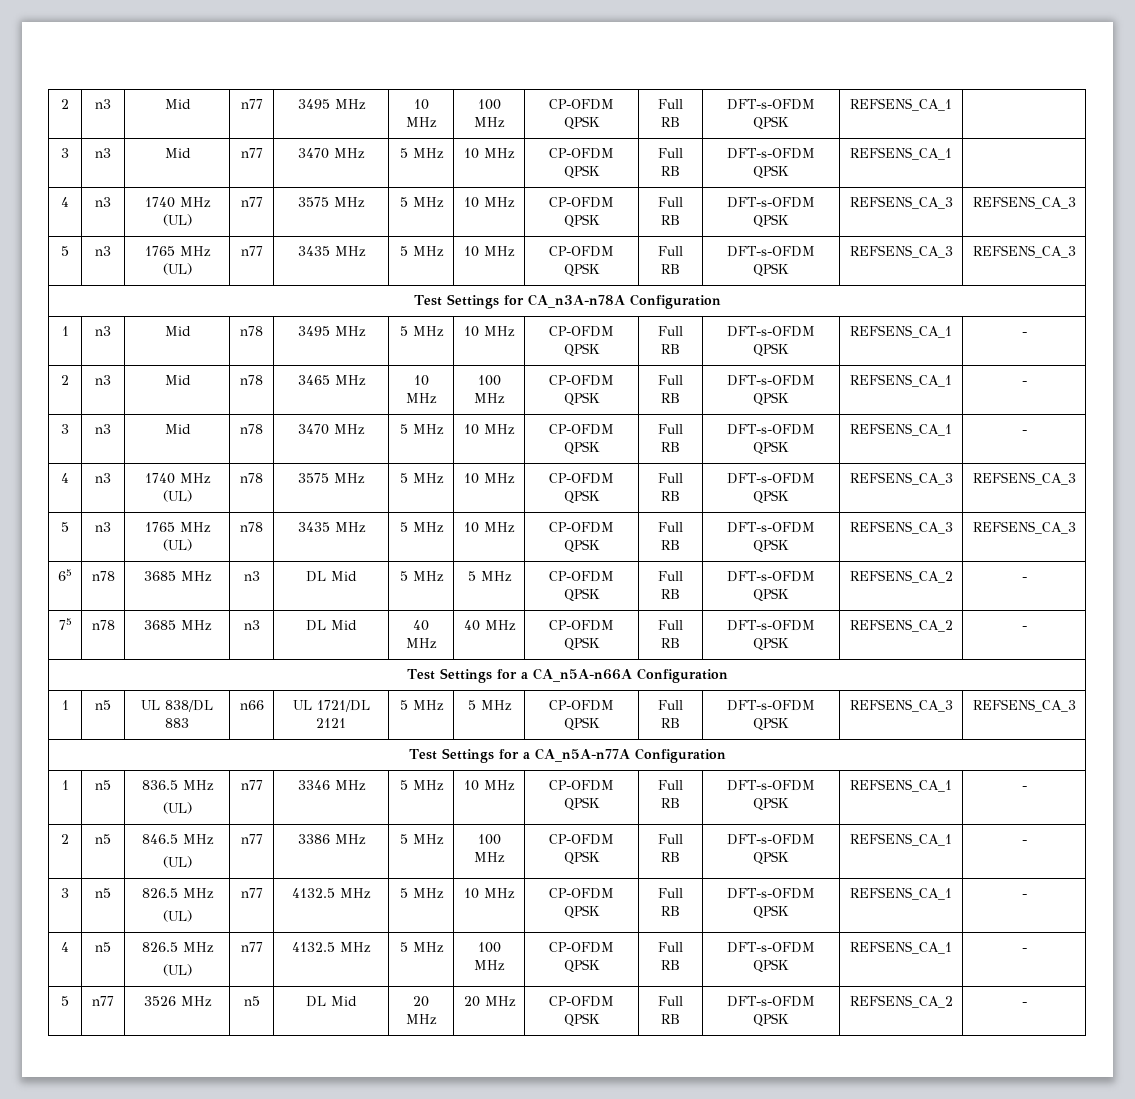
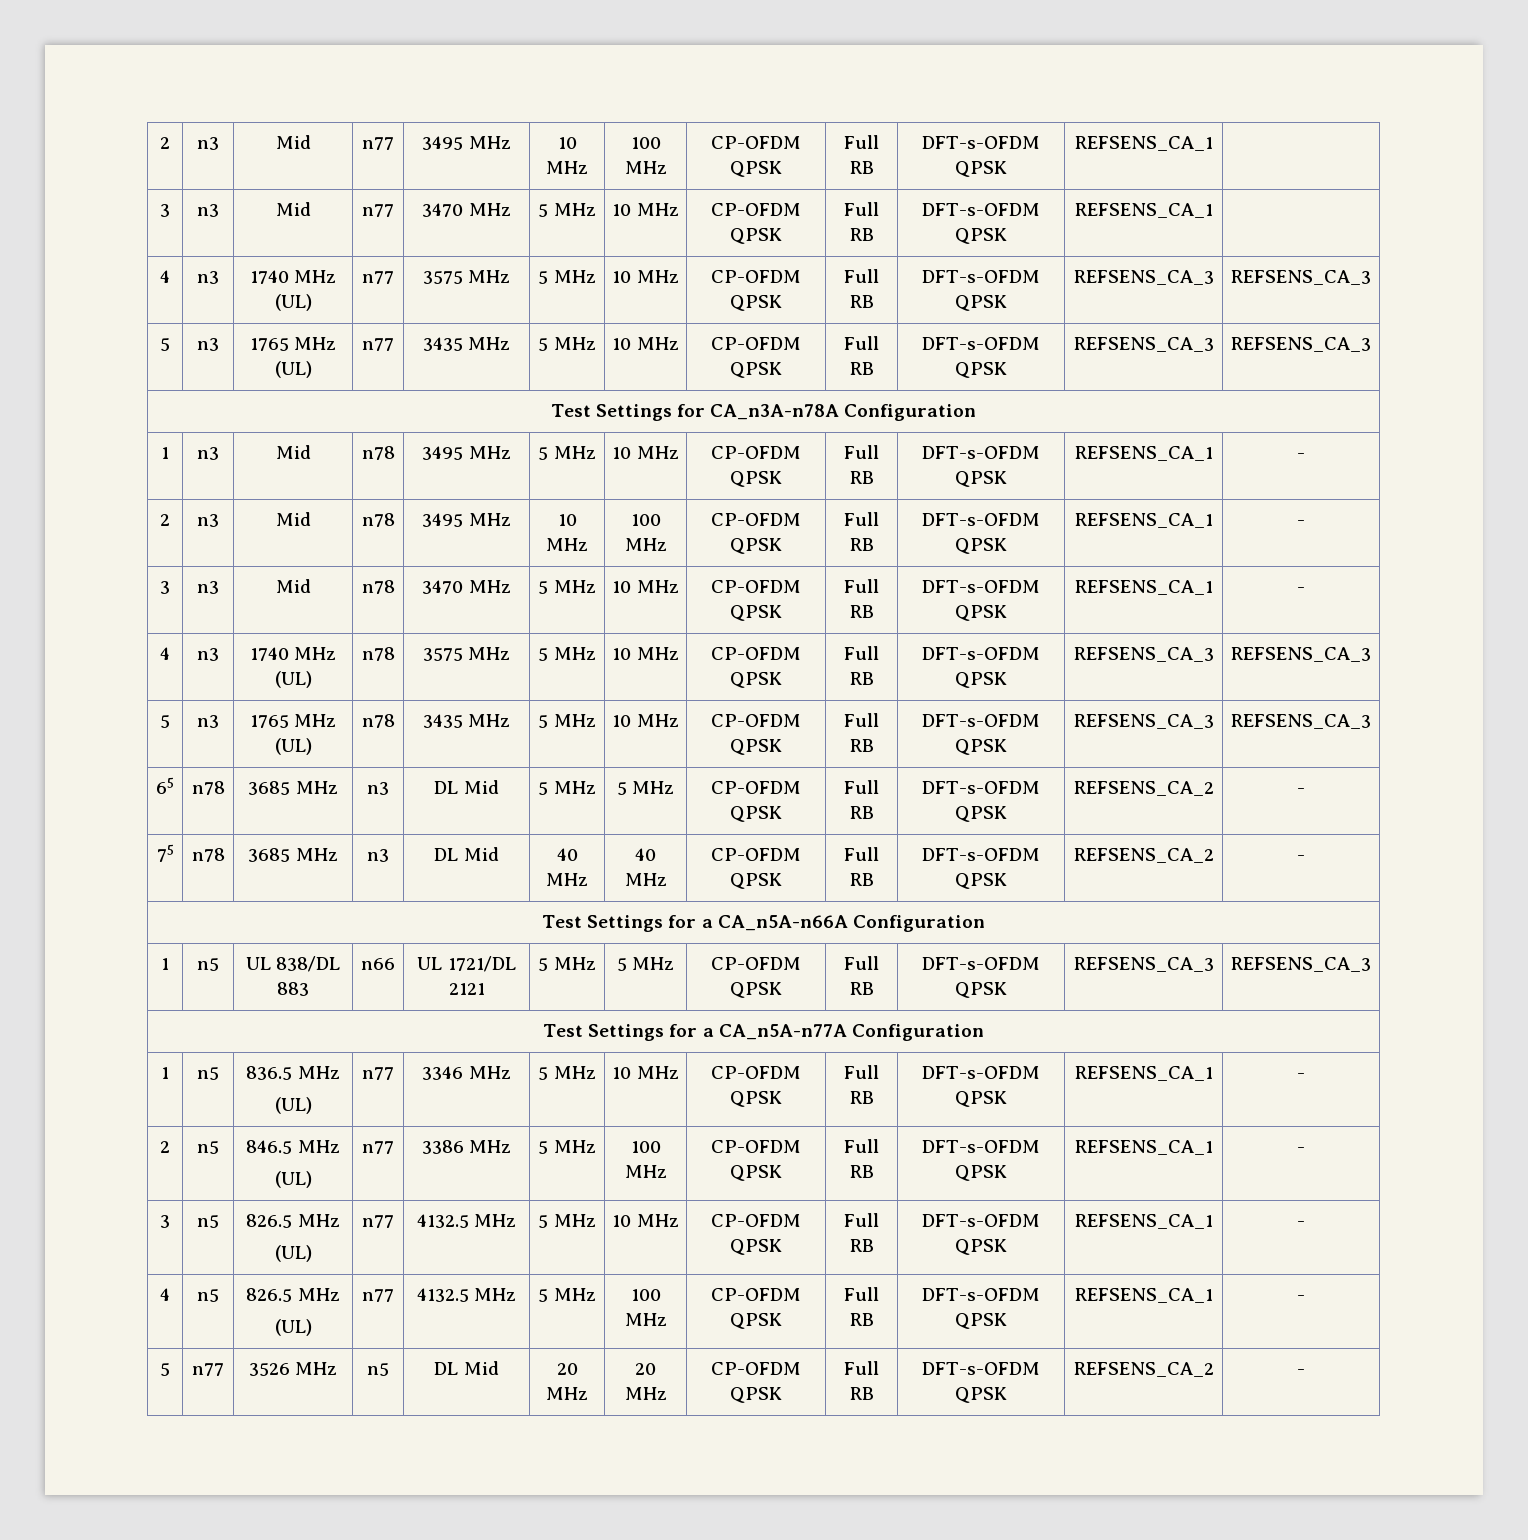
- 2 | n3 | Mid | n78 | 3465 MHz | 10 MHz | 100 MHz | CP-OFDM QPSK | Full RB | DFT-s-OFDM QPSK | REFSENS_CA_1 | -
+ 2 | n3 | Mid | n78 | 3495 MHz | 10 MHz | 100 MHz | CP-OFDM QPSK | Full RB | DFT-s-OFDM QPSK | REFSENS_CA_1 | -

